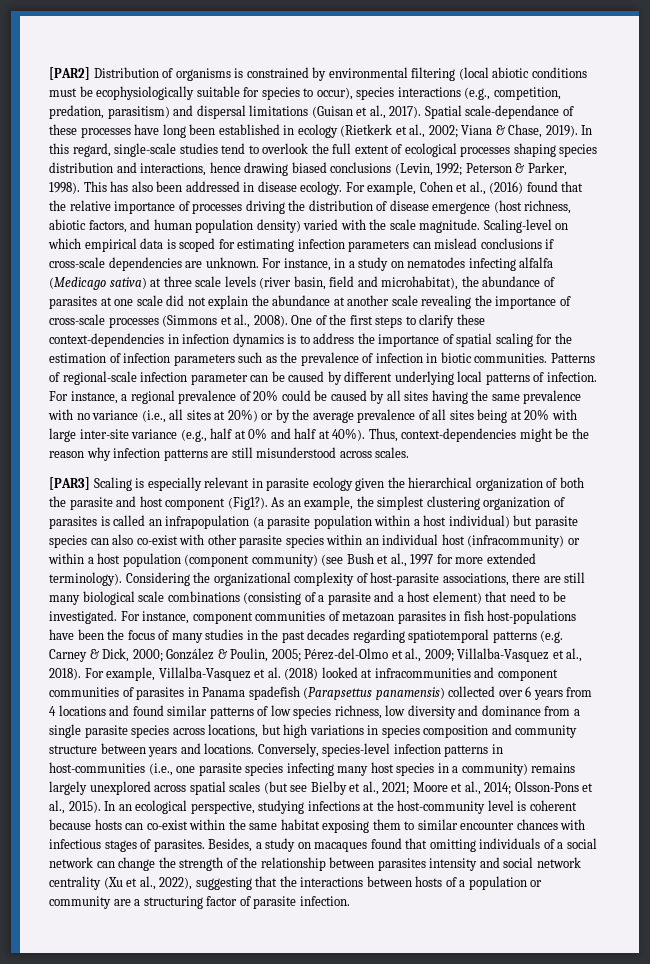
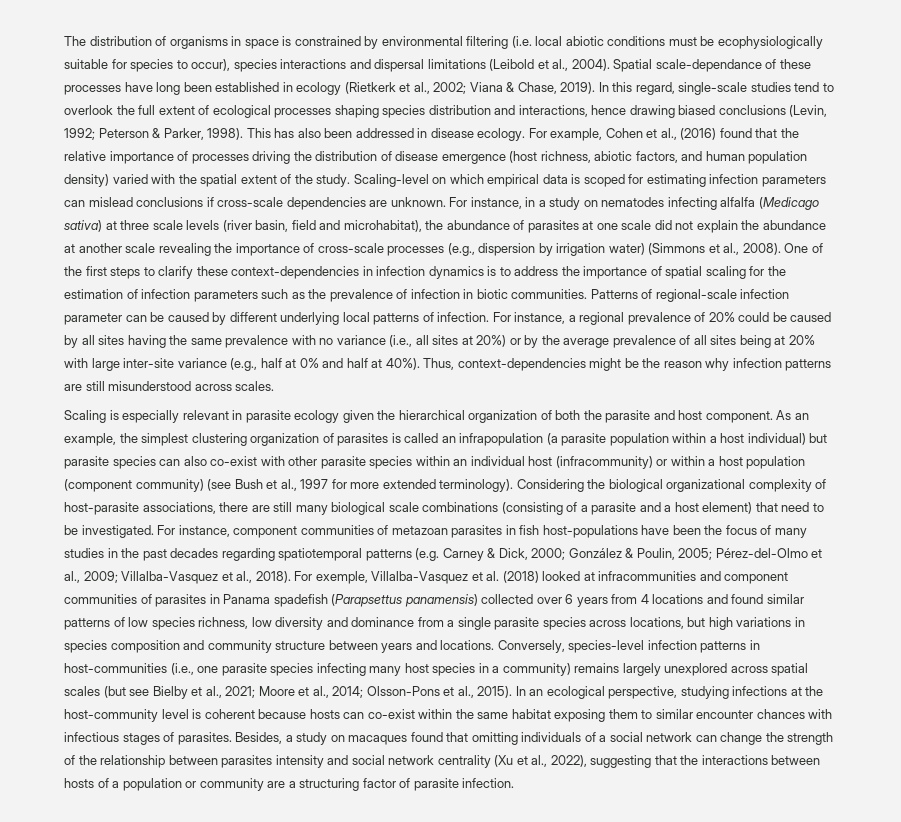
- [PAR2] Distribution of organisms is constrained by environmental filtering (local abiotic conditions must be ecophysiologically suitable for species to occur), species interactions (e.g., competition, predation, parasitism) and dispersal limitations (Guisan et al., 2017).
+ The distribution of organisms in space is constrained by environmental filtering (i.e. local abiotic conditions must be ecophysiologically suitable for species to occur), species interactions and dispersal limitations (Leibold et al., 2004).
- For example, Cohen et al., (2016) found that the relative importance of processes driving the distribution of disease emergence (host richness, abiotic factors, and human population density) varied with the scale magnitude.
+ For example, Cohen et al., (2016) found that the relative importance of processes driving the distribution of disease emergence (host richness, abiotic factors, and human population density) varied with the spatial extent of the study.
- For instance, in a study on nematodes infecting alfalfa (Medicago sativa) at three scale levels (river basin, field and microhabitat), the abundance of parasites at one scale did not explain the abundance at another scale revealing the importance of cross-scale processes (Simmons et al., 2008).
+ For instance, in a study on nematodes infecting alfalfa (Medicago sativa) at three scale levels (river basin, field and microhabitat), the abundance of parasites at one scale did not explain the abundance at another scale revealing the importance of cross-scale processes (e.g., dispersion by irrigation water) (Simmons et al., 2008).
- [PAR3] Scaling is especially relevant in parasite ecology given the hierarchical organization of both the parasite and host component (Fig1?).
+ Scaling is especially relevant in parasite ecology given the hierarchical organization of both the parasite and host component.
- Considering the organizational complexity of host-parasite associations, there are still many biological scale combinations (consisting of a parasite and a host element) that need to be investigated.
+ Considering the biological organizational complexity of host-parasite associations, there are still many biological scale combinations (consisting of a parasite and a host element) that need to be investigated.
- For example, Villalba-Vasquez et al. (2018) looked at infracommunities and component communities of parasites in Panama spadefish (Parapsettus panamensis) collected over 6 years from 4 locations and found similar patterns of low species richness, low diversity and dominance from a single parasite species across locations, but high variations in species composition and community structure between years and locations.
+ For exemple, Villalba-Vasquez et al. (2018) looked at infracommunities and component communities of parasites in Panama spadefish (Parapsettus panamensis) collected over 6 years from 4 locations and found similar patterns of low species richness, low diversity and dominance from a single parasite species across locations, but high variations in species composition and community structure between years and locations.

